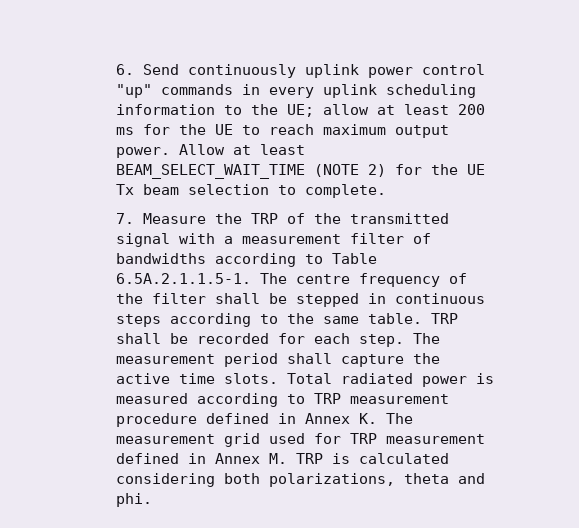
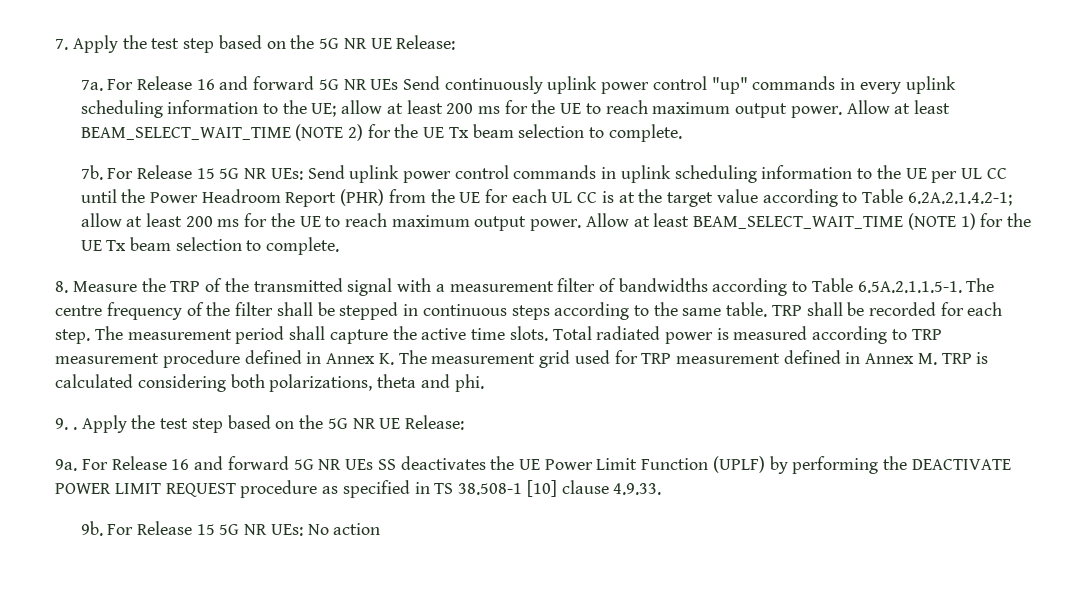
- 6. Send continuously uplink power control "up" commands in every uplink scheduling information to the UE; allow at least 200 ms for the UE to reach maximum output power.
+ 7. Apply the test step based on the 5G NR UE Release:
+ 7a. For Release 16 and forward 5G NR UEs Send continuously uplink power control "up" commands in every uplink scheduling information to the UE; allow at least 200 ms for the UE to reach maximum output power.
- 7. Measure the TRP of the transmitted signal with a measurement filter of bandwidths according to Table 6.5A.2.1.1.5-1. The centre frequency of the filter shall be stepped in continuous steps according to the same table.
+ 7b. For Release 15 5G NR UEs: Send uplink power control commands in uplink scheduling information to the UE per UL CC until the Power Headroom Report (PHR) from the UE for each UL CC is at the target value according to Table 6.2A.2.1.4.2-1; allow at least 200 ms for the UE to reach maximum output power. Allow at least BEAM_SELECT_WAIT_TIME (NOTE 1) for the UE Tx beam selection to complete.
+ 8. Measure the TRP of the transmitted signal with a measurement filter of bandwidths according to Table 6.5A.2.1.1.5-1. The centre frequency of the filter shall be stepped in continuous steps according to the same table.
+ 9. . Apply the test step based on the 5G NR UE Release:
+ 9a. For Release 16 and forward 5G NR UEs SS deactivates the UE Power Limit Function (UPLF) by performing the DEACTIVATE POWER LIMIT REQUEST procedure as specified in TS 38.508-1 [10] clause 4.9.33.
+ 9b. For Release 15 5G NR UEs: No action

